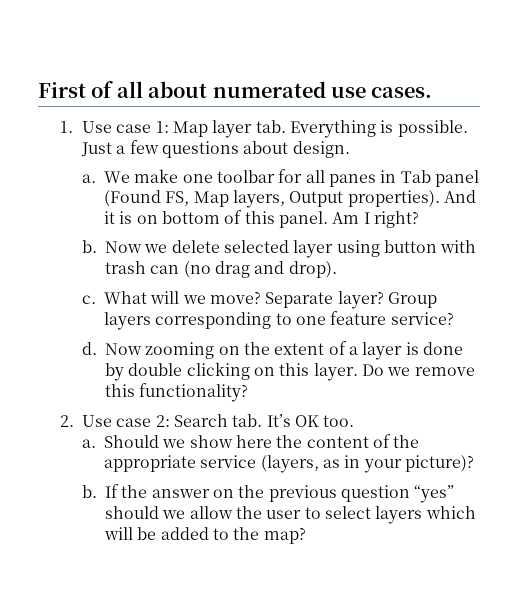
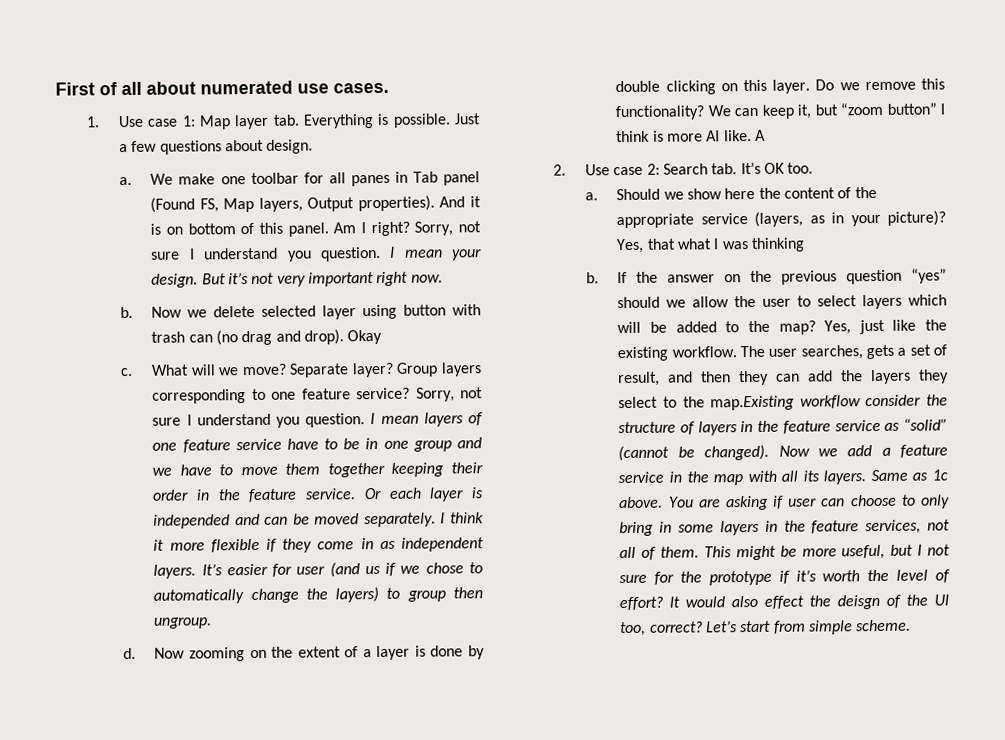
+ Sorry, not sure I understand you question. I mean your design. But it’s not very important right now.
+ Okay
+ Sorry, not sure I understand you question. I mean layers of one feature service have to be in one group and we have to move them together keeping their order in the feature service. Or each layer is independed and can be moved separately. I think it more flexible if they come in as independent layers. It’s easier for user (and us if we chose to automatically change the layers) to group then ungroup.
+ We can keep it, but “zoom button” I think is more AI like. A
+ Yes, that what I was thinking
+ Yes, just like the existing workflow. The user searches, gets a set of result, and then they can add the layers they select to the map.Existing workflow consider the structure of layers in the feature service as “solid” (cannot be changed). Now we add a feature service in the map with all its layers. Same as 1c above. You are asking if user can choose to only bring in some layers in the feature services, not all of them. This might be more useful, but I not sure for the prototype if it’s worth the level of effort? It would also effect the deisgn of the UI too, correct? Let’s start from simple scheme.

